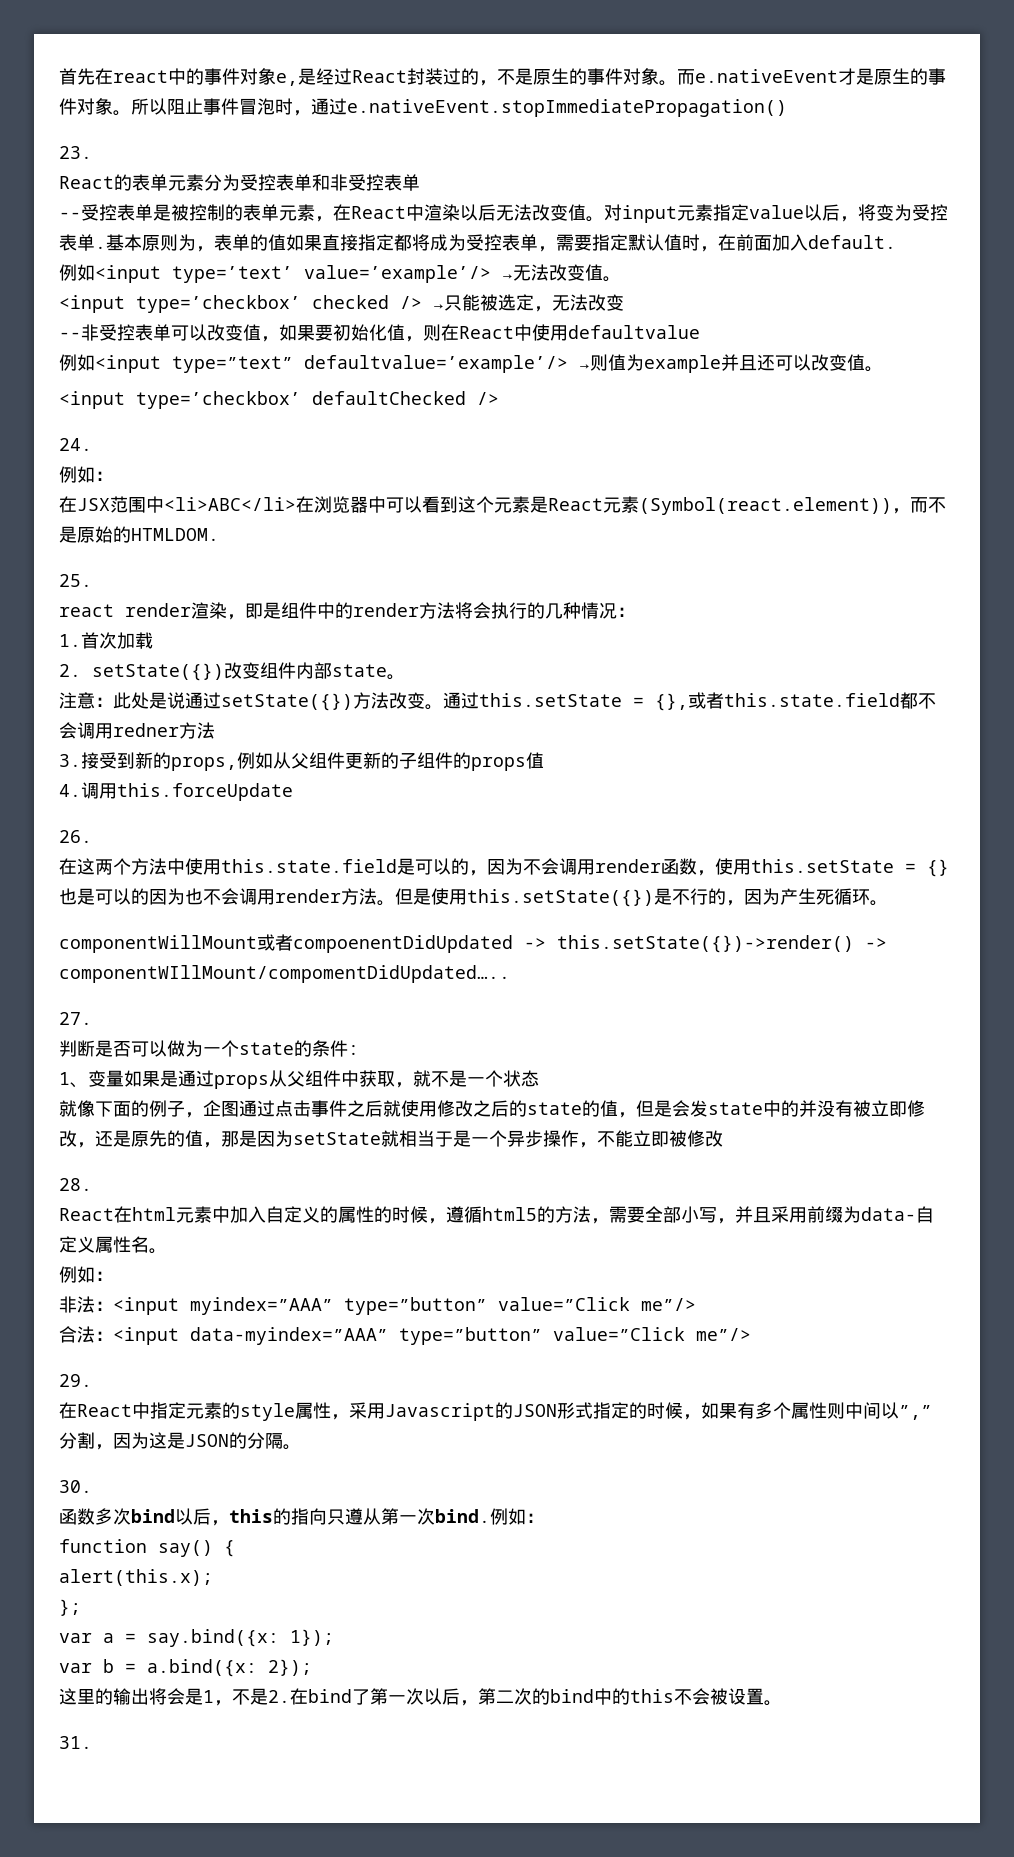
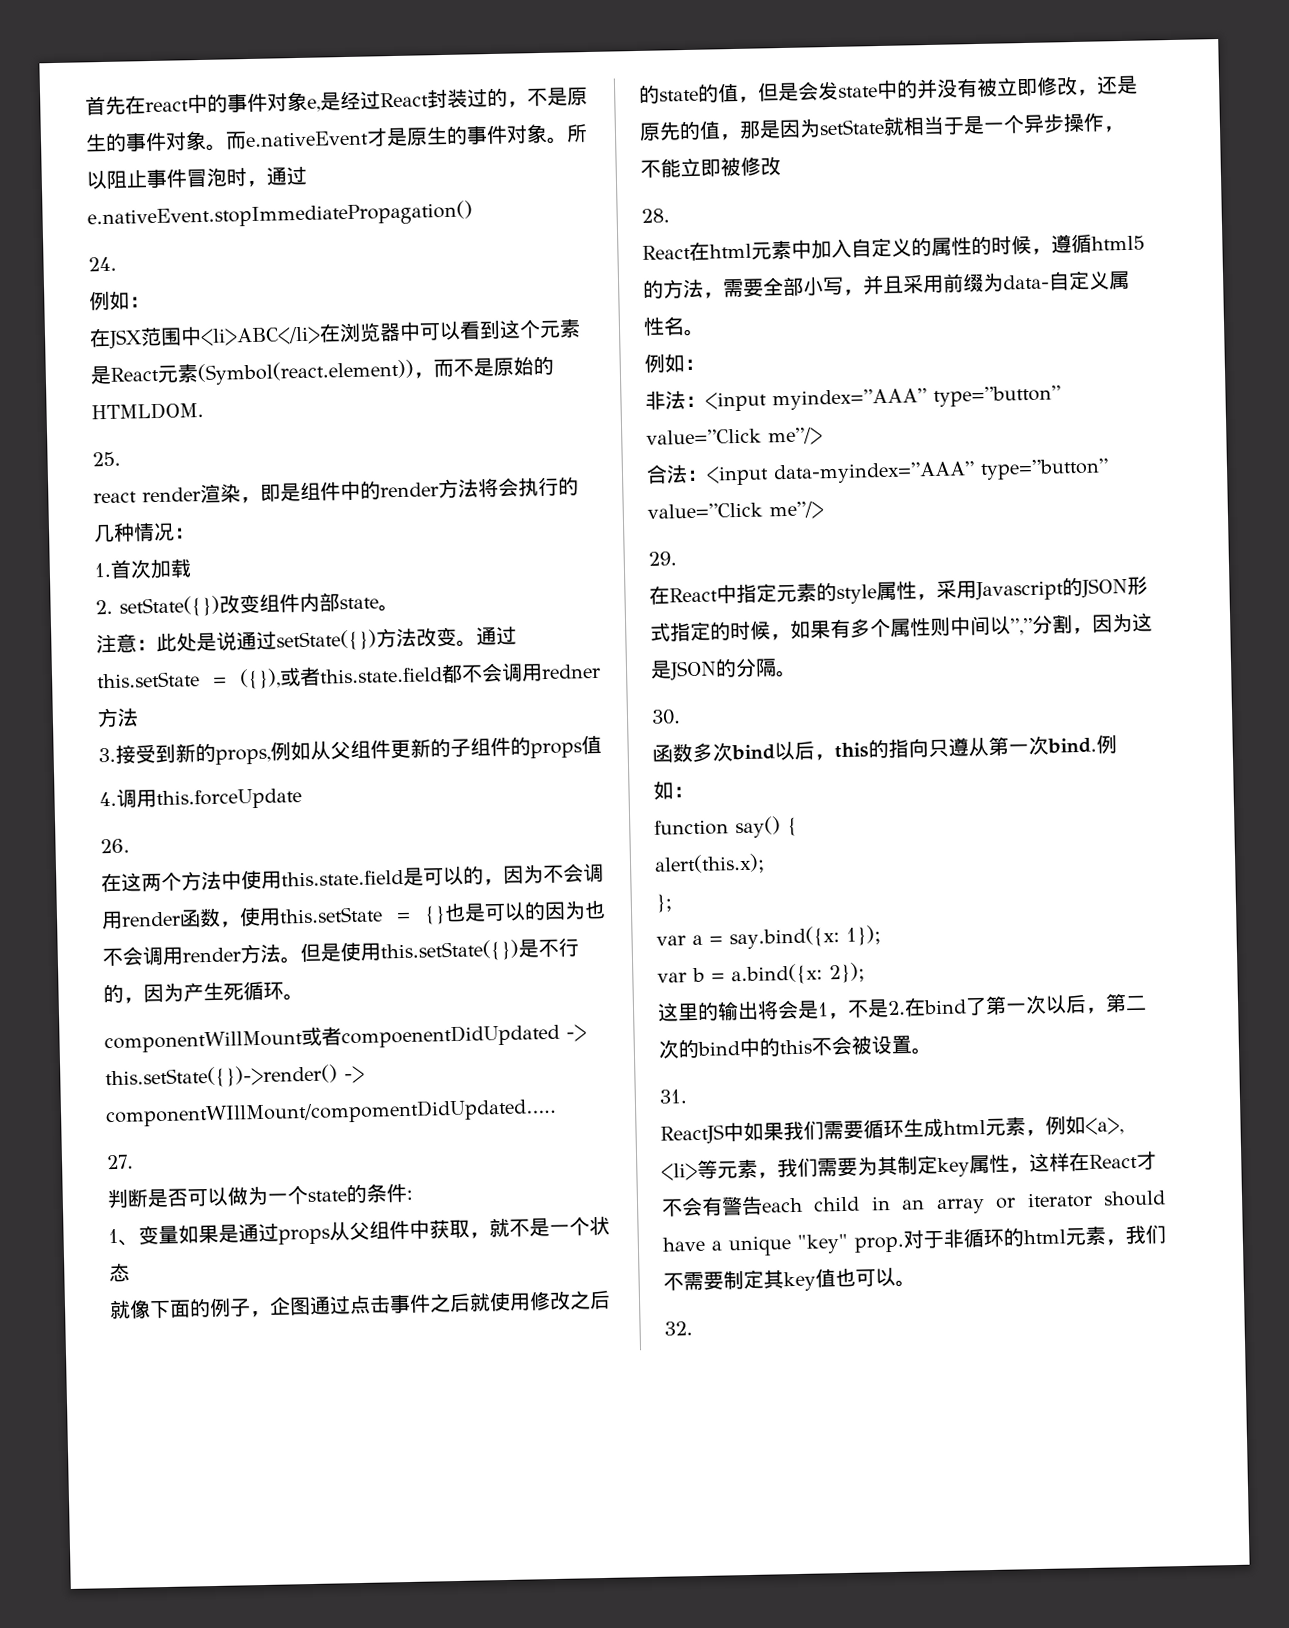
- 23.
- React的表单元素分为受控表单和非受控表单
- --受控表单是被控制的表单元素，在React中渲染以后无法改变值。对input元素指定value以后，将变为受控表单.基本原则为，表单的值如果直接指定都将成为受控表单，需要指定默认值时，在前面加入default.
- 例如<input type=’text’ value=’example’/> →无法改变值。
- <input type=’checkbox’ checked /> →只能被选定，无法改变
- --非受控表单可以改变值，如果要初始化值，则在React中使用defaultvalue
- 例如<input type=”text” defaultvalue=’example’/> →则值为example并且还可以改变值。
- <input type=’checkbox’ defaultChecked />
- 通过this.setState = {},或者this.state.field都不会调用redner方法
+ 通过this.setState = ({}),或者this.state.field都不会调用redner方法
+ ReactJS中如果我们需要循环生成html元素，例如<a>, <li>等元素，我们需要为其制定key属性，这样在React才不会有警告each child in an array or iterator should have a unique "key" prop.对于非循环的html元素，我们不需要制定其key值也可以。
+ 32.

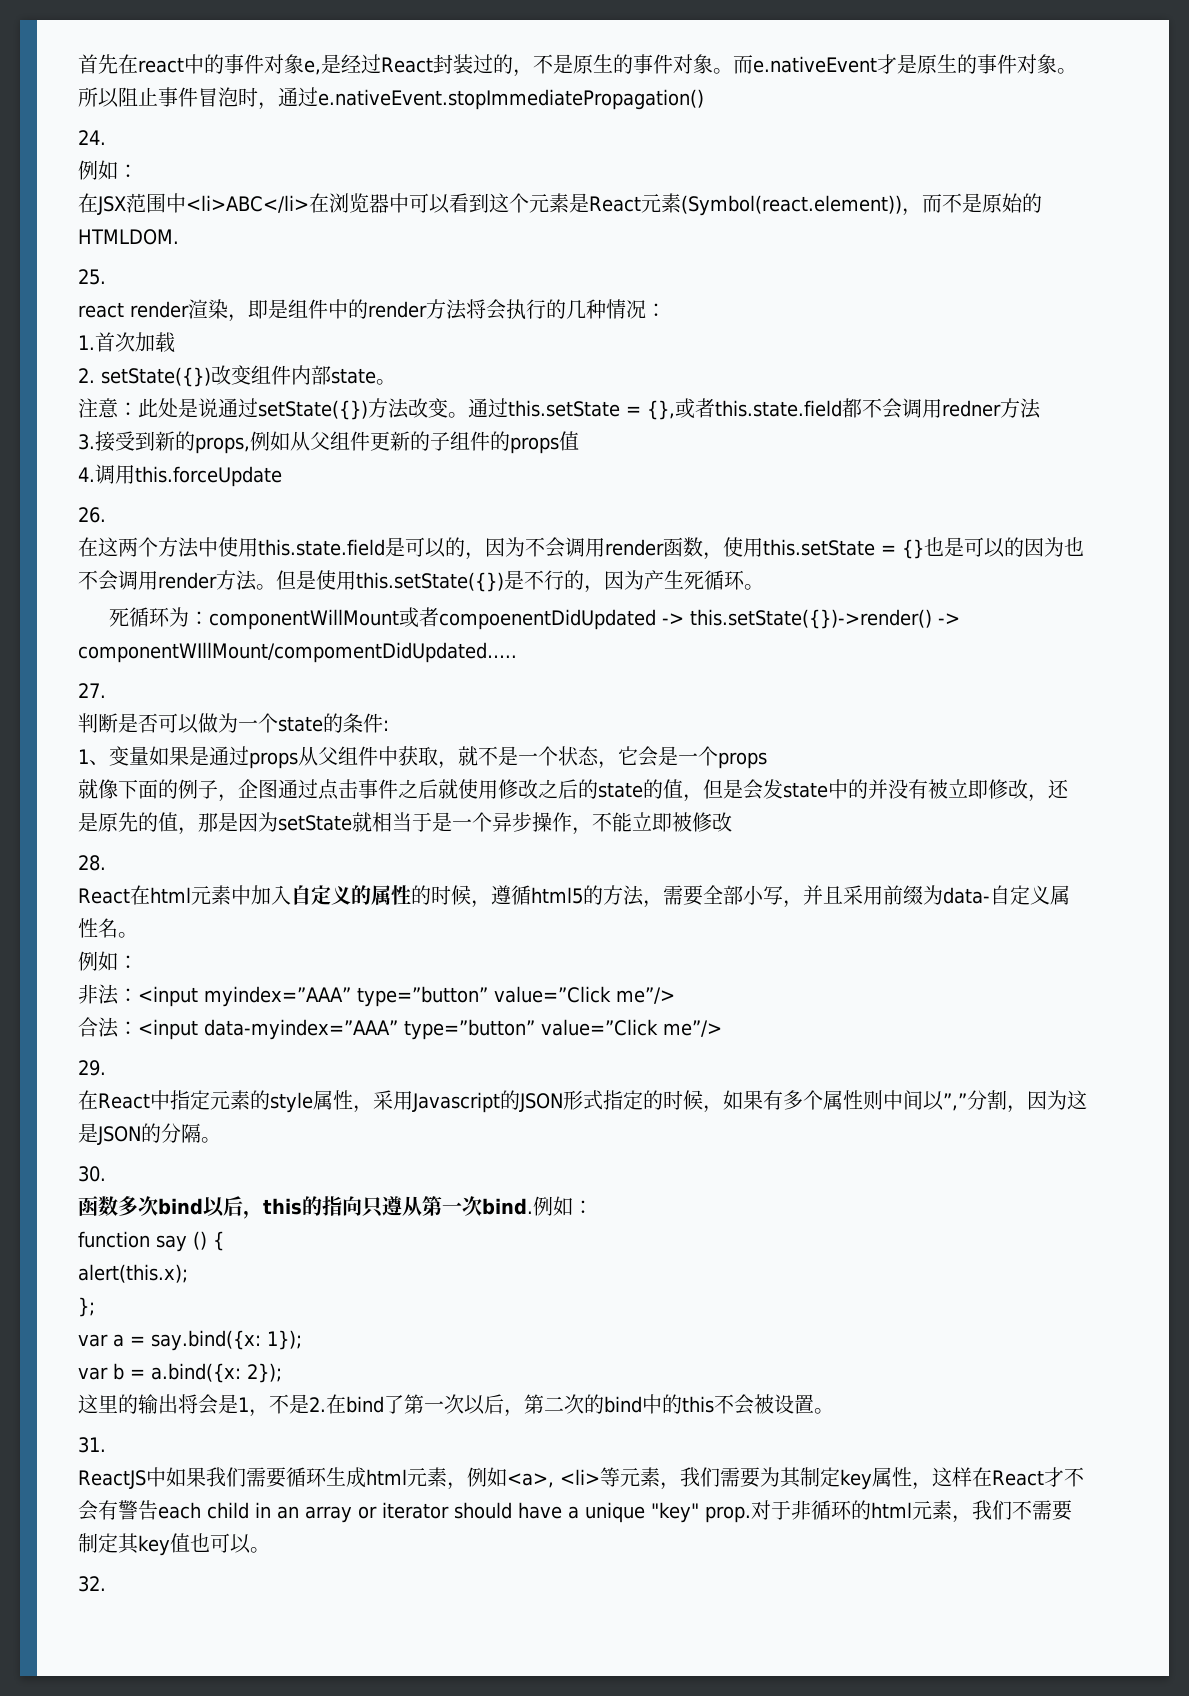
- 通过this.setState = ({}),或者this.state.field都不会调用redner方法
+ 通过this.setState = {},或者this.state.field都不会调用redner方法
- componentWillMount或者compoenentDidUpdated -> this.setState({})->render() -> componentWIllMount/compomentDidUpdated…..
+ 死循环为：componentWillMount或者compoenentDidUpdated -> this.setState({})->render() -> componentWIllMount/compomentDidUpdated…..
- 1、变量如果是通过props从父组件中获取，就不是一个状态
+ 1、变量如果是通过props从父组件中获取，就不是一个状态，它会是一个props
- function say() {
+ function say () {

